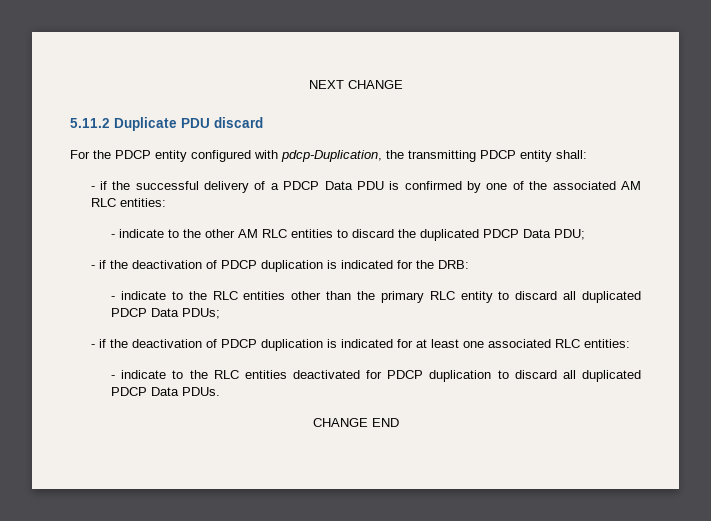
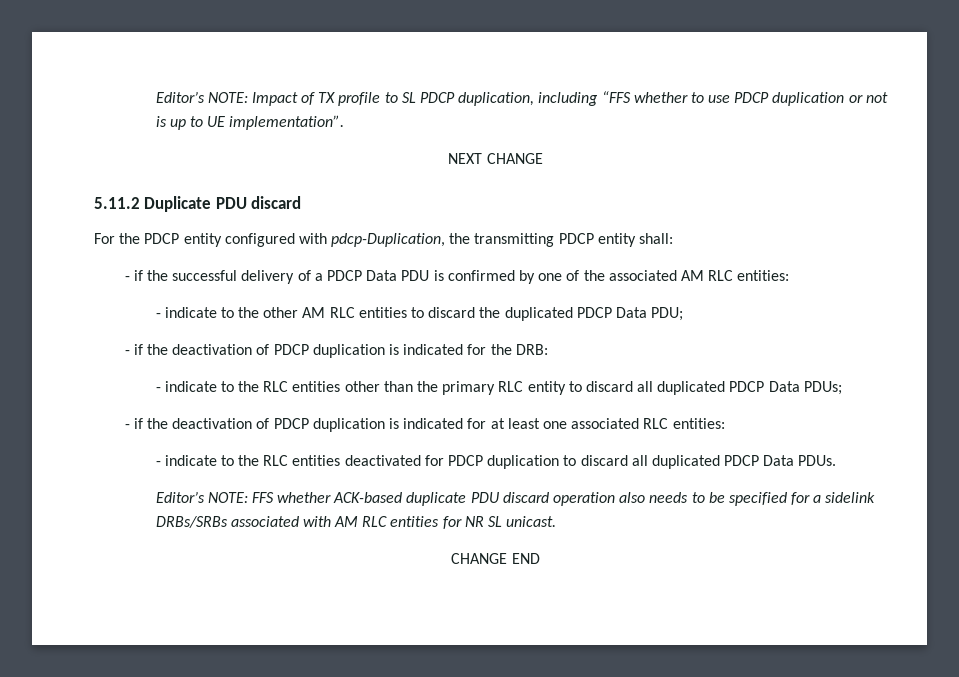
+ Editor’s NOTE: Impact of TX profile to SL PDCP duplication, including “FFS whether to use PDCP duplication or not is up to UE implementation”.
+ Editor’s NOTE: FFS whether ACK-based duplicate PDU discard operation also needs to be specified for a sidelink DRBs/SRBs associated with AM RLC entities for NR SL unicast.

